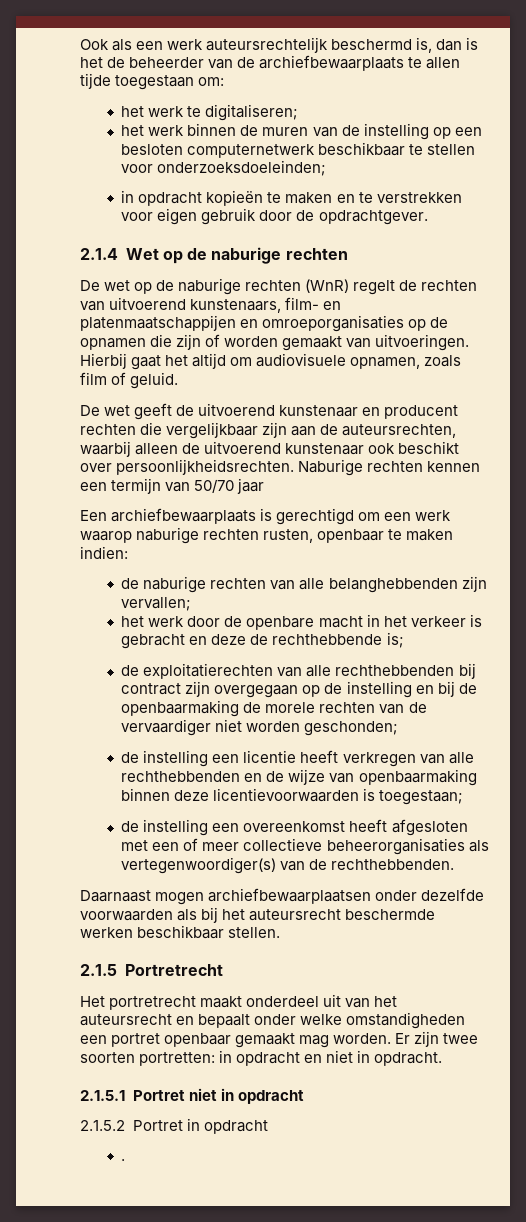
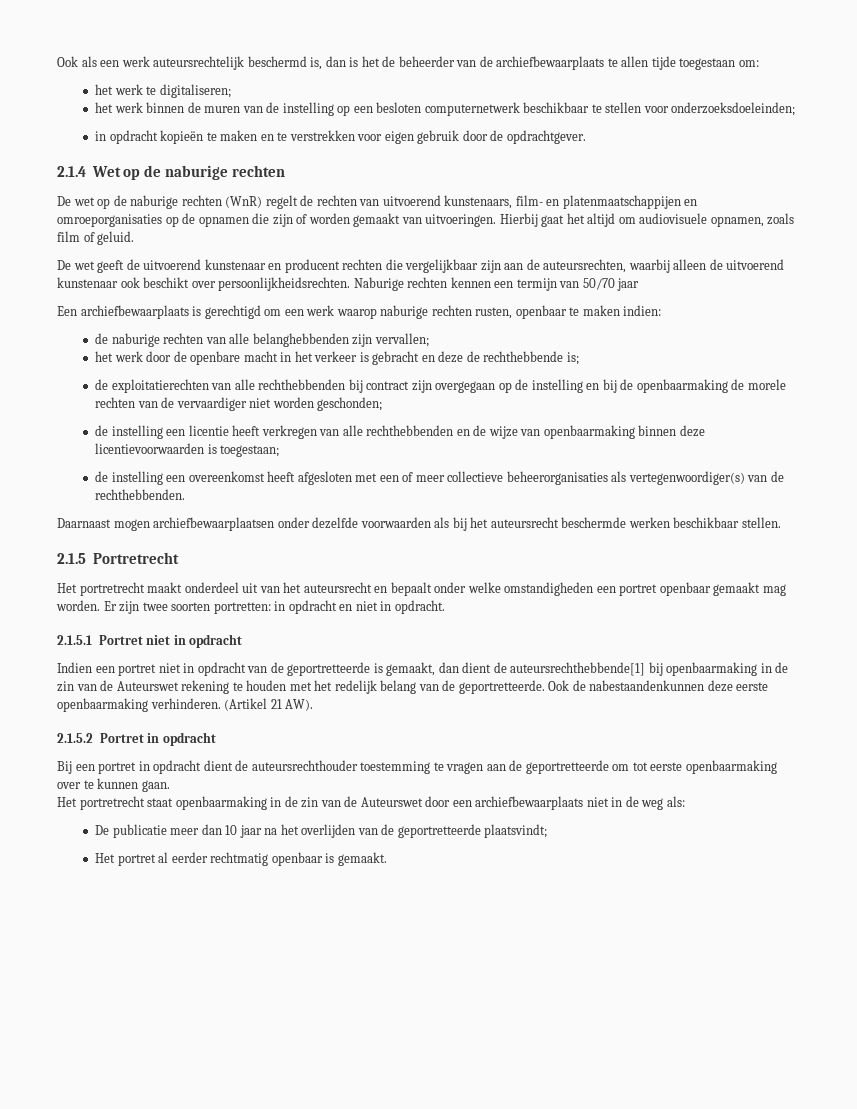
+ Indien een portret niet in opdracht van de geportretteerde is gemaakt, dan dient de auteursrechthebbende[1] bij openbaarmaking in de zin van de Auteurswet rekening te houden met het redelijk belang van de geportretteerde. Ook de nabestaandenkunnen deze eerste openbaarmaking verhinderen. (Artikel 21 AW).
  2.1.5.2 Portret in opdracht
- .
+ Bij een portret in opdracht dient de auteursrechthouder toestemming te vragen aan de geportretteerde om tot eerste openbaarmaking over te kunnen gaan.
+ Het portretrecht staat openbaarmaking in de zin van de Auteurswet door een archiefbewaarplaats niet in de weg als:
+ De publicatie meer dan 10 jaar na het overlijden van de geportretteerde plaatsvindt;
+ Het portret al eerder rechtmatig openbaar is gemaakt.

